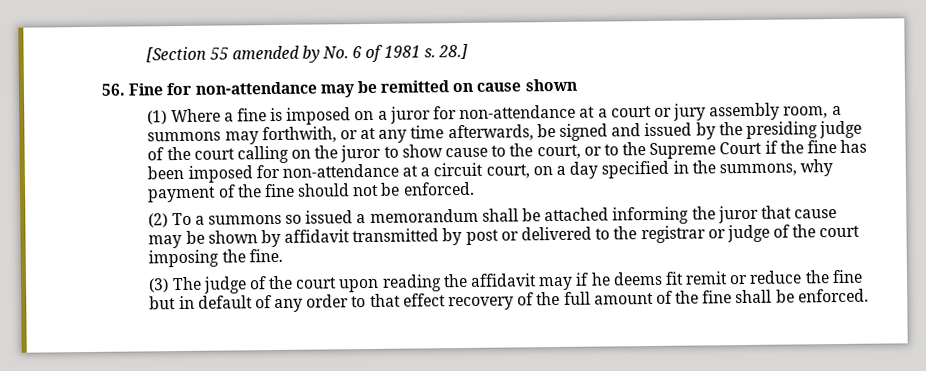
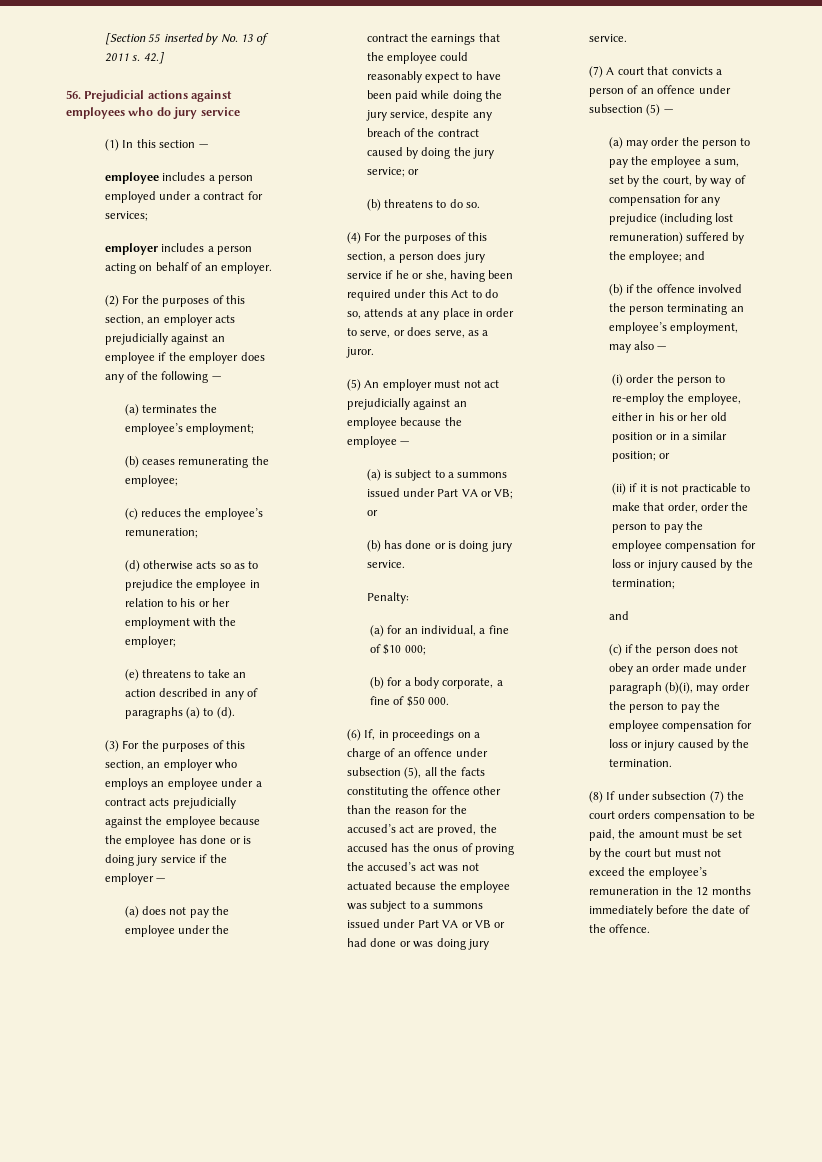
- [Section 55 amended by No. 6 of 1981 s. 28.]
- 56. Fine for non-attendance may be remitted on cause shown
- (1) Where a fine is imposed on a juror for non-attendance at a court or jury assembly room, a summons may forthwith, or at any time afterwards, be signed and issued by the presiding judge of the court calling on the juror to show cause to the court, or to the Supreme Court if the fine has been imposed for non-attendance at a circuit court, on a day specified in the summons, why payment of the fine should not be enforced.
- (2) To a summons so issued a memorandum shall be attached informing the juror that cause may be shown by affidavit transmitted by post or delivered to the registrar or judge of the court imposing the fine.
- (3) The judge of the court upon reading the affidavit may if he deems fit remit or reduce the fine but in default of any order to that effect recovery of the full amount of the fine shall be enforced.
+ [Section 55 inserted by No. 13 of 2011 s. 42.]
+ 56. Prejudicial actions against employees who do jury service
+ (1) In this section —
+ employee includes a person employed under a contract for services;
+ employer includes a person acting on behalf of an employer.
+ (2) For the purposes of this section, an employer acts prejudicially against an employee if the employer does any of the following —
+ (a) terminates the employee’s employment;
+ (b) ceases remunerating the employee;
+ (c) reduces the employee’s remuneration;
+ (d) otherwise acts so as to prejudice the employee in relation to his or her employment with the employer;
+ (e) threatens to take an action described in any of paragraphs (a) to (d).
+ (3) For the purposes of this section, an employer who employs an employee under a contract acts prejudicially against the employee because the employee has done or is doing jury service if the employer —
+ (a) does not pay the employee under the contract the earnings that the employee could reasonably expect to have been paid while doing the jury service, despite any breach of the contract caused by doing the jury service; or
+ (b) threatens to do so.
+ (4) For the purposes of this section, a person does jury service if he or she, having been required under this Act to do so, attends at any place in order to serve, or does serve, as a juror.
+ (5) An employer must not act prejudicially against an employee because the employee —
+ (a) is subject to a summons issued under Part VA or VB; or
+ (b) has done or is doing jury service.
+ Penalty:
+ (a) for an individual, a fine of $10 000;
+ (b) for a body corporate, a fine of $50 000.
+ (6) If, in proceedings on a charge of an offence under subsection (5), all the facts constituting the offence other than the reason for the accused’s act are proved, the accused has the onus of proving the accused’s act was not actuated because the employee was subject to a summons issued under Part VA or VB or had done or was doing jury service.
+ (7) A court that convicts a person of an offence under subsection (5) —
+ (a) may order the person to pay the employee a sum, set by the court, by way of compensation for any prejudice (including lost remuneration) suffered by the employee; and
+ (b) if the offence involved the person terminating an employee’s employment, may also —
+ (i) order the person to re-employ the employee, either in his or her old position or in a similar position; or
+ (ii) if it is not practicable to make that order, order the person to pay the employee compensation for loss or injury caused by the termination;
+ and
+ (c) if the person does not obey an order made under paragraph (b)(i), may order the person to pay the employee compensation for loss or injury caused by the termination.
+ (8) If under subsection (7) the court orders compensation to be paid, the amount must be set by the court but must not exceed the employee’s remuneration in the 12 months immediately before the date of the offence.

